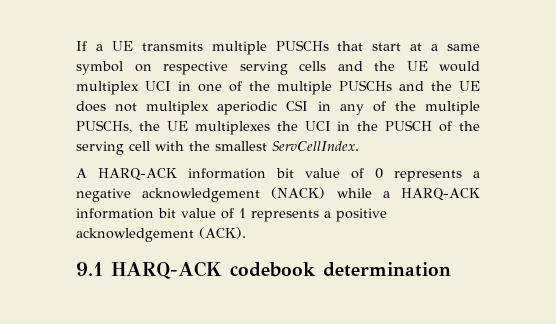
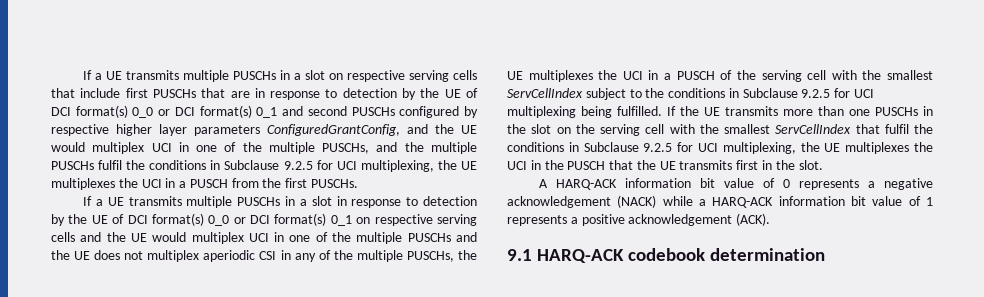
- If a UE transmits multiple PUSCHs that start at a same symbol on respective serving cells and the UE would multiplex UCI in one of the multiple PUSCHs and the UE does not multiplex aperiodic CSI in any of the multiple PUSCHs, the UE multiplexes the UCI in the PUSCH of the serving cell with the smallest ServCellIndex.
+ If a UE transmits multiple PUSCHs in a slot on respective serving cells that include first PUSCHs that are in response to detection by the UE of DCI format(s) 0_0 or DCI format(s) 0_1 and second PUSCHs configured by respective higher layer parameters ConfiguredGrantConfig, and the UE would multiplex UCI in one of the multiple PUSCHs, and the multiple PUSCHs fulfil the conditions in Subclause 9.2.5 for UCI multiplexing, the UE multiplexes the UCI in a PUSCH from the first PUSCHs.
+ If a UE transmits multiple PUSCHs in a slot in response to detection by the UE of DCI format(s) 0_0 or DCI format(s) 0_1 on respective serving cells and the UE would multiplex UCI in one of the multiple PUSCHs and the UE does not multiplex aperiodic CSI in any of the multiple PUSCHs, the UE multiplexes the UCI in a PUSCH of the serving cell with the smallest ServCellIndex subject to the conditions in Subclause 9.2.5 for UCI multiplexing being fulfilled. If the UE transmits more than one PUSCHs in the slot on the serving cell with the smallest ServCellIndex that fulfil the conditions in Subclause 9.2.5 for UCI multiplexing, the UE multiplexes the UCI in the PUSCH that the UE transmits first in the slot.

